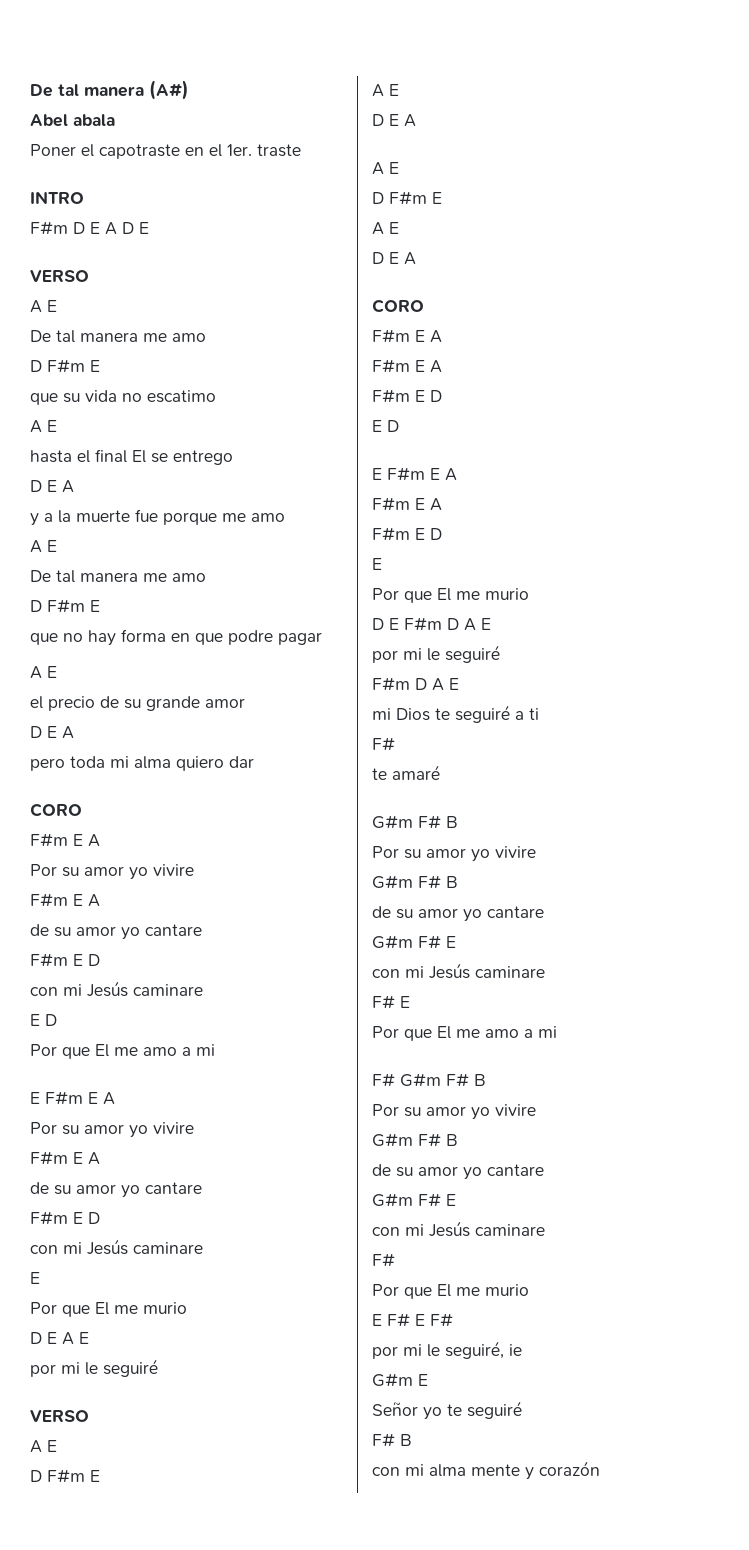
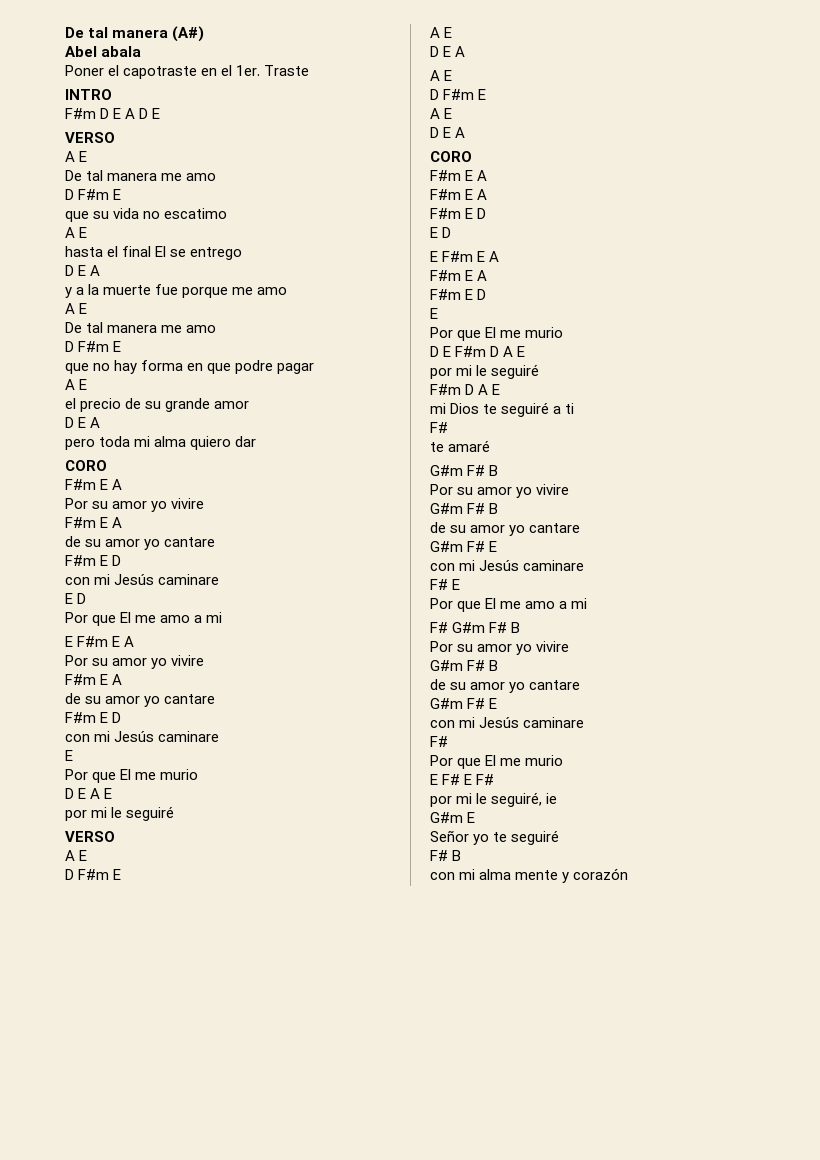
- Poner el capotraste en el 1er. traste
+ Poner el capotraste en el 1er. Traste

